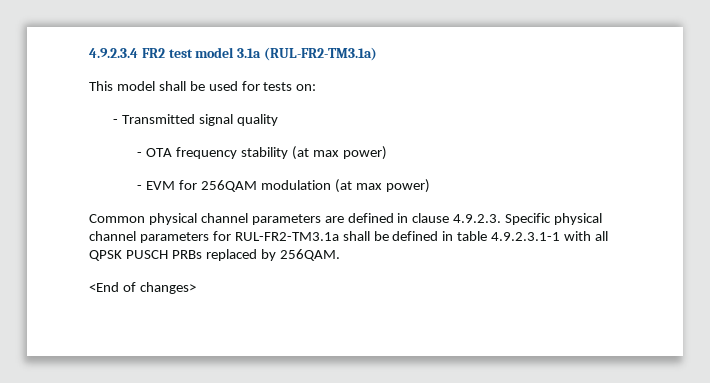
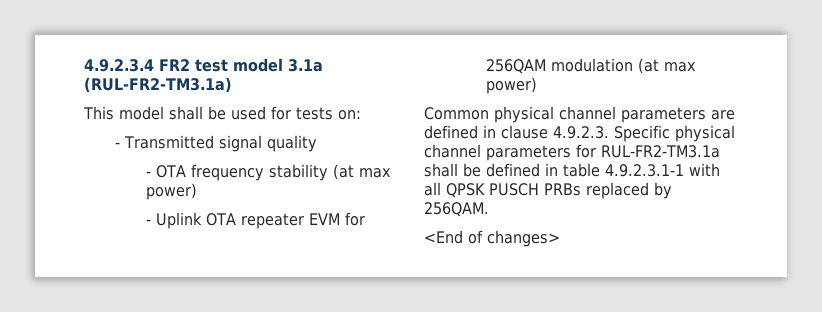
- - EVM for 256QAM modulation (at max power)
+ - Uplink OTA repeater EVM for 256QAM modulation (at max power)

